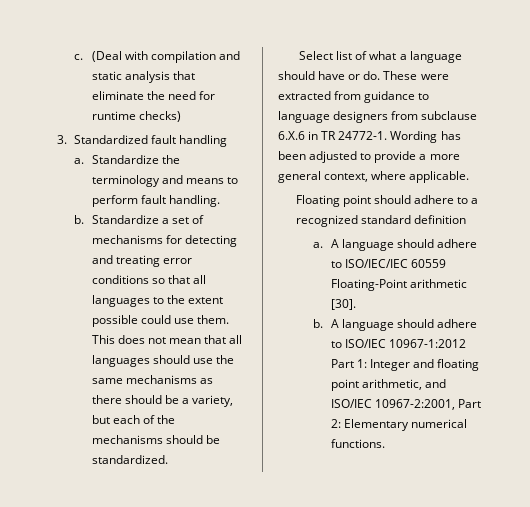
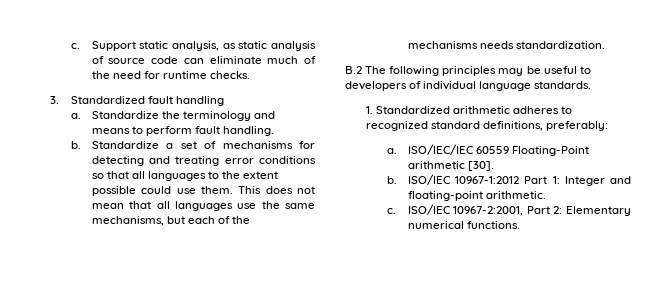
- c. (Deal with compilation and static analysis that eliminate the need for runtime checks)
+ c. Support static analysis, as static analysis of source code can eliminate much of the need for runtime checks.
- This does not mean that all languages should use the same mechanisms as there should be a variety, but each of the mechanisms should be standardized.
- Select list of what a language should have or do. These were extracted from guidance to language designers from subclause 6.X.6 in TR 24772-1. Wording has been adjusted to provide a more general context, where applicable.
- Floating point should adhere to a recognized standard definition
- a. A language should adhere to ISO/IEC/IEC 60559 Floating-Point arithmetic [30].
+ This does not mean that all languages use the same mechanisms, but each of the mechanisms needs standardization.
+ B.2 The following principles may be useful to developers of individual language standards.
+ 1. Standardized arithmetic adheres to recognized standard definitions, preferably:
+ a. ISO/IEC/IEC 60559 Floating-Point arithmetic [30].
- A language should adhere to ISO/IEC 10967-1:2012 Part 1: Integer and floating point arithmetic, and ISO/IEC 10967-2:2001, Part 2: Elementary numerical functions.
+ ISO/IEC 10967-1:2012 Part 1: Integer and floating-point arithmetic.
+ c. ISO/IEC 10967-2:2001, Part 2: Elementary numerical functions.

